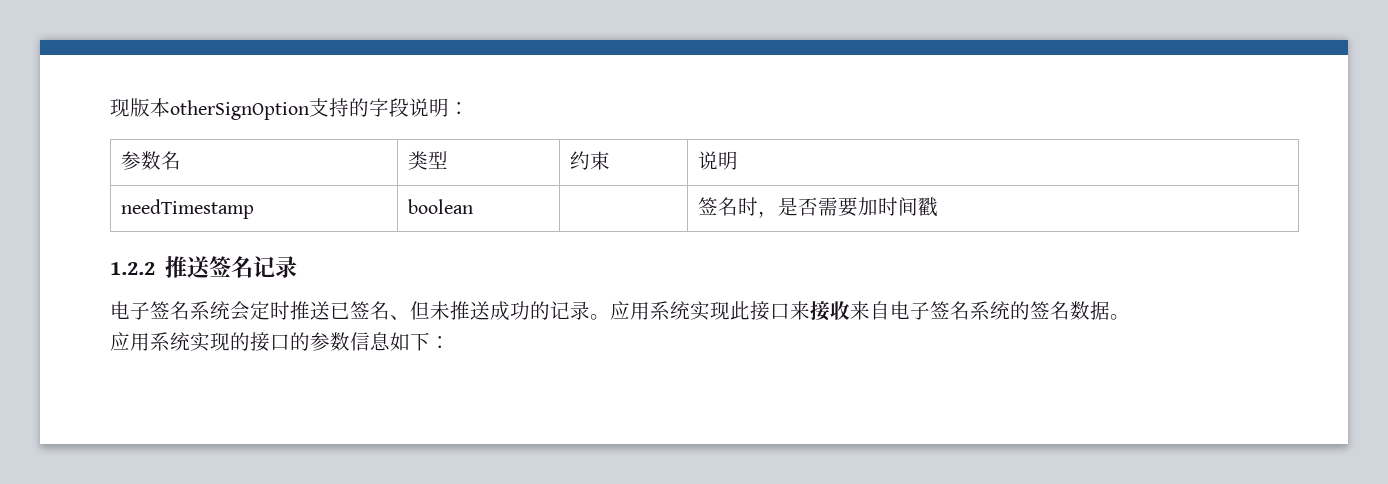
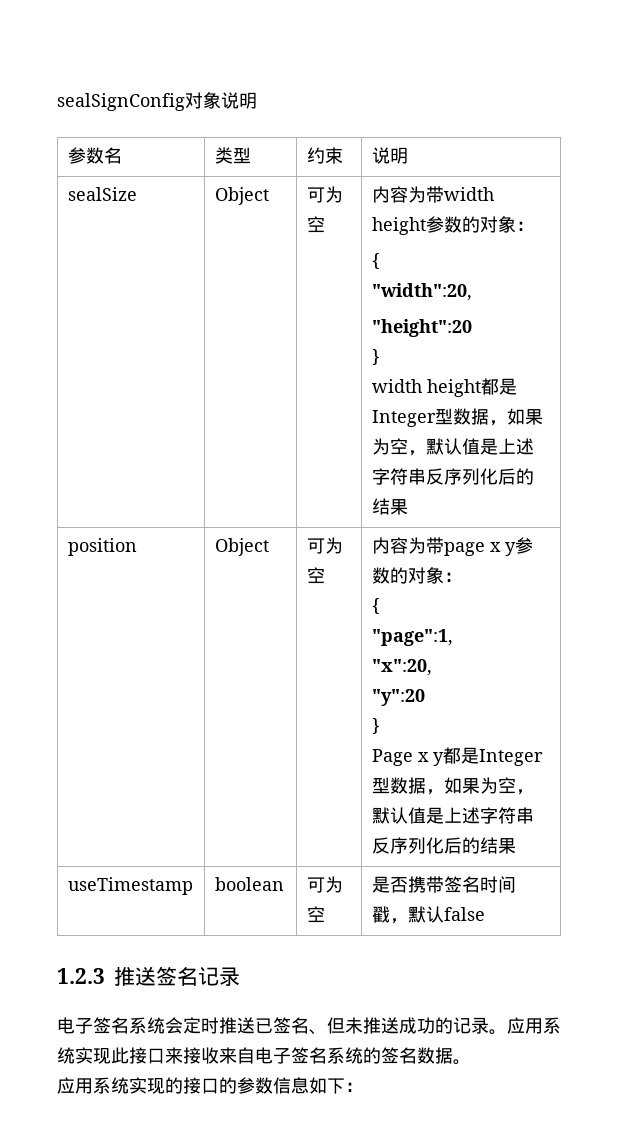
- 现版本otherSignOption支持的字段说明：
+ sealSignConfig对象说明
- needTimestamp | boolean | | 签名时，是否需要加时间戳
- 1.2.2推送签名记录
+ sealSize | Object | 可为空 | 内容为带width height参数的对象：
+ {
+ "width":20,
+ "height":20
+ }
+ width height都是Integer型数据，如果为空，默认值是上述字符串反序列化后的结果
+ position | Object | 可为空 | 内容为带page x y参数的对象：
+ {
+ "page":1,
+ "x":20,
+ "y":20
+ }
+ Page x y都是Integer型数据，如果为空，默认值是上述字符串反序列化后的结果
+ useTimestamp | boolean | 可为空 | 是否携带签名时间戳，默认false
+ 1.2.3推送签名记录

